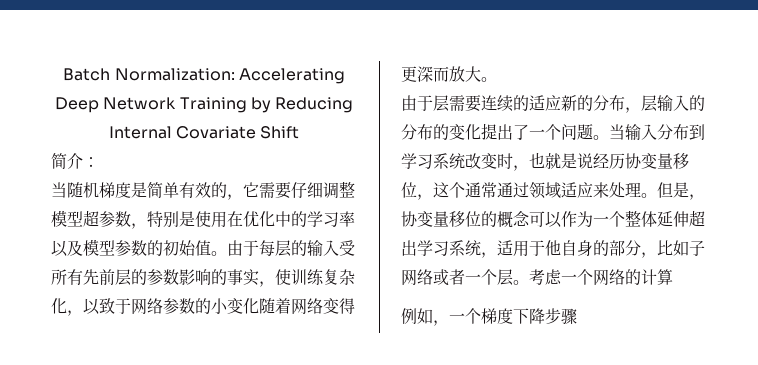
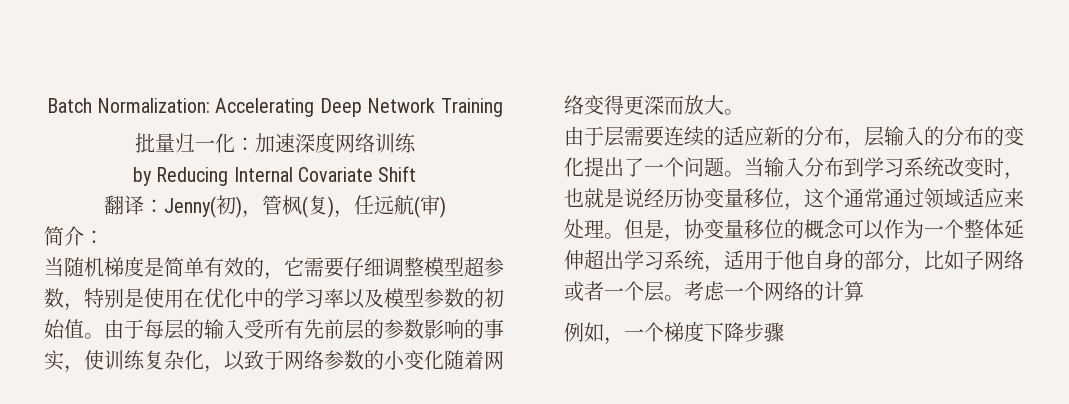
- Batch Normalization: Accelerating Deep Network Training by Reducing Internal Covariate Shift
+ Batch Normalization: Accelerating Deep Network Training
+ 批量归一化：加速深度网络训练
+ by Reducing Internal Covariate Shift
+ 翻译：Jenny(初)，管枫(复)，任远航(审)

